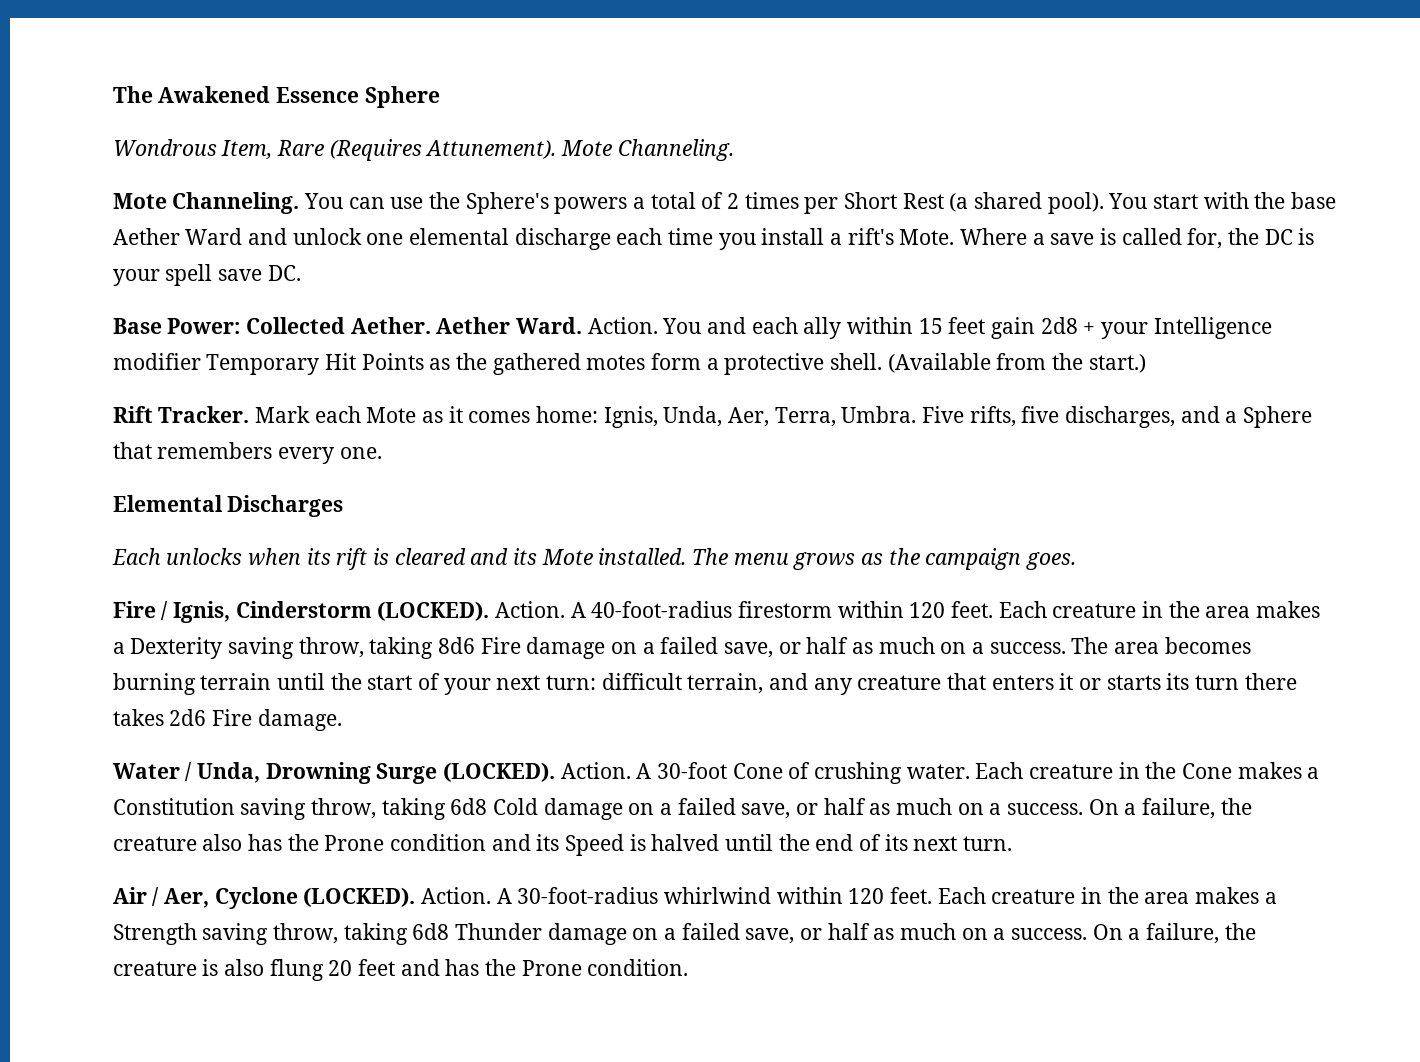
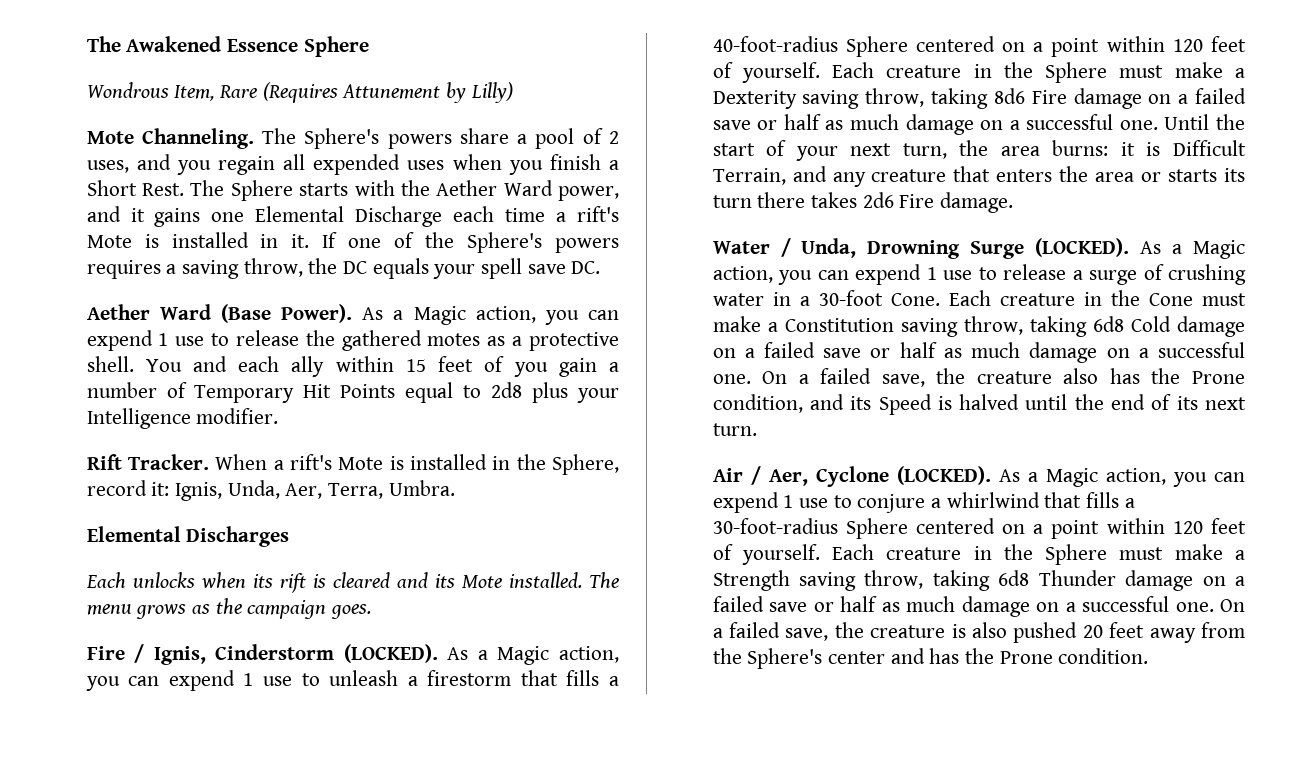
- Wondrous Item, Rare (Requires Attunement). Mote Channeling.
- Mote Channeling. You can use the Sphere's powers a total of 2 times per Short Rest (a shared pool). You start with the base Aether Ward and unlock one elemental discharge each time you install a rift's Mote. Where a save is called for, the DC is your spell save DC.
+ Wondrous Item, Rare (Requires Attunement by Lilly)
+ Mote Channeling. The Sphere's powers share a pool of 2 uses, and you regain all expended uses when you finish a Short Rest. The Sphere starts with the Aether Ward power, and it gains one Elemental Discharge each time a rift's Mote is installed in it. If one of the Sphere's powers requires a saving throw, the DC equals your spell save DC.
- Base Power: Collected Aether. Aether Ward. Action.
+ Aether Ward (Base Power). As a Magic action, you can expend 1 use to release the gathered motes as a protective shell.
- You and each ally within 15 feet gain 2d8 + your Intelligence modifier Temporary Hit Points as the gathered motes form a protective shell. (Available from the start.)
- Rift Tracker. Mark each Mote as it comes home: Ignis, Unda, Aer, Terra, Umbra. Five rifts, five discharges, and a Sphere that remembers every one.
+ You and each ally within 15 feet of you gain a number of Temporary Hit Points equal to 2d8 plus your Intelligence modifier.
+ Rift Tracker. When a rift's Mote is installed in the Sphere, record it: Ignis, Unda, Aer, Terra, Umbra.
- Action. A 40-foot-radius firestorm within 120 feet. Each creature in the area makes a Dexterity saving throw, taking 8d6 Fire damage on a failed save, or half as much on a success. The area becomes burning terrain until the start of your next turn: difficult terrain, and any creature that enters it or starts its turn there takes 2d6 Fire damage.
+ As a Magic action, you can expend 1 use to unleash a firestorm that fills a 40-foot-radius Sphere centered on a point within 120 feet of yourself. Each creature in the Sphere must make a Dexterity saving throw, taking 8d6 Fire damage on a failed save or half as much damage on a successful one. Until the start of your next turn, the area burns: it is Difficult Terrain, and any creature that enters the area or starts its turn there takes 2d6 Fire damage.
- Action. A 30-foot Cone of crushing water.
+ As a Magic action, you can expend 1 use to release a surge of crushing water in a 30-foot Cone.
- Each creature in the Cone makes a Constitution saving throw, taking 6d8 Cold damage on a failed save, or half as much on a success. On a failure, the creature also has the Prone condition and its Speed is halved until the end of its next turn.
+ Each creature in the Cone must make a Constitution saving throw, taking 6d8 Cold damage on a failed save or half as much damage on a successful one. On a failed save, the creature also has the Prone condition, and its Speed is halved until the end of its next turn.
- Action. A 30-foot-radius whirlwind within 120 feet. Each creature in the area makes a Strength saving throw, taking 6d8 Thunder damage on a failed save, or half as much on a success. On a failure, the creature is also flung 20 feet and has the Prone condition.
+ As a Magic action, you can expend 1 use to conjure a whirlwind that fills a 30-foot-radius Sphere centered on a point within 120 feet of yourself. Each creature in the Sphere must make a Strength saving throw, taking 6d8 Thunder damage on a failed save or half as much damage on a successful one. On a failed save, the creature is also pushed 20 feet away from the Sphere's center and has the Prone condition.

